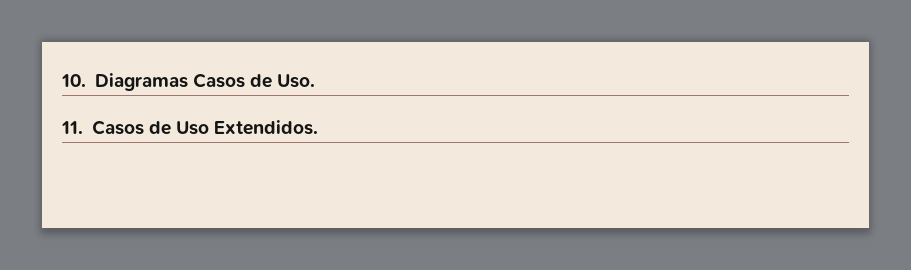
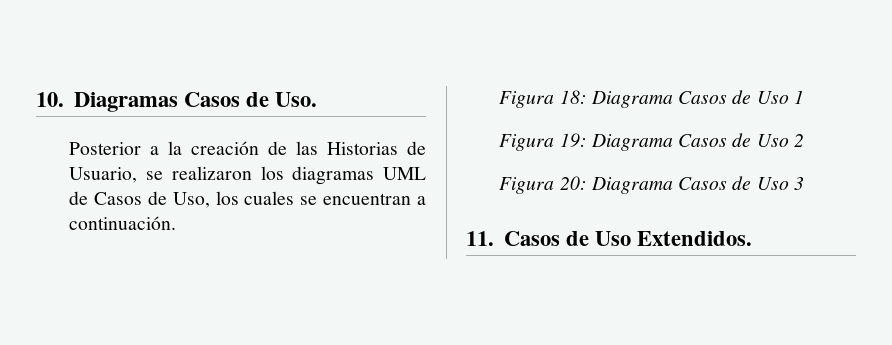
+ Posterior a la creación de las Historias de Usuario, se realizaron los diagramas UML de Casos de Uso, los cuales se encuentran a continuación.
+ Figura 18: Diagrama Casos de Uso 1
+ Figura 19: Diagrama Casos de Uso 2
+ Figura 20: Diagrama Casos de Uso 3

